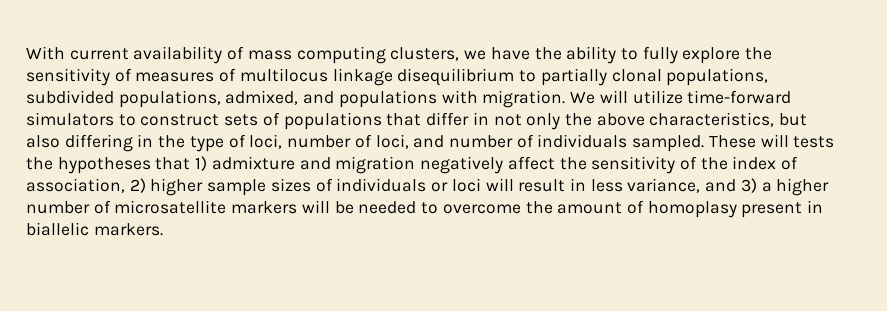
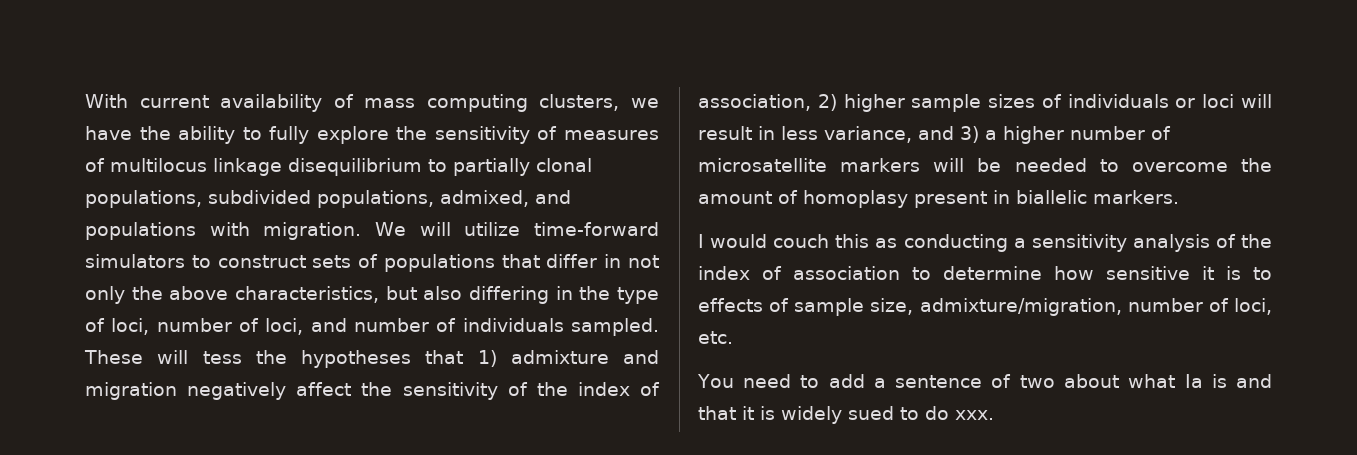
- These will tests the hypotheses that 1) admixture and migration negatively affect the sensitivity of the index of association, 2) higher sample sizes of individuals or loci will result in less variance, and 3) a higher number of microsatellite markers will be needed to overcome the amount of homoplasy present in biallelic markers.
+ These will tess the hypotheses that 1) admixture and migration negatively affect the sensitivity of the index of association, 2) higher sample sizes of individuals or loci will result in less variance, and 3) a higher number of microsatellite markers will be needed to overcome the amount of homoplasy present in biallelic markers.
+ I would couch this as conducting a sensitivity analysis of the index of association to determine how sensitive it is to effects of sample size, admixture/migration, number of loci, etc.
+ You need to add a sentence of two about what Ia is and that it is widely sued to do xxx.

